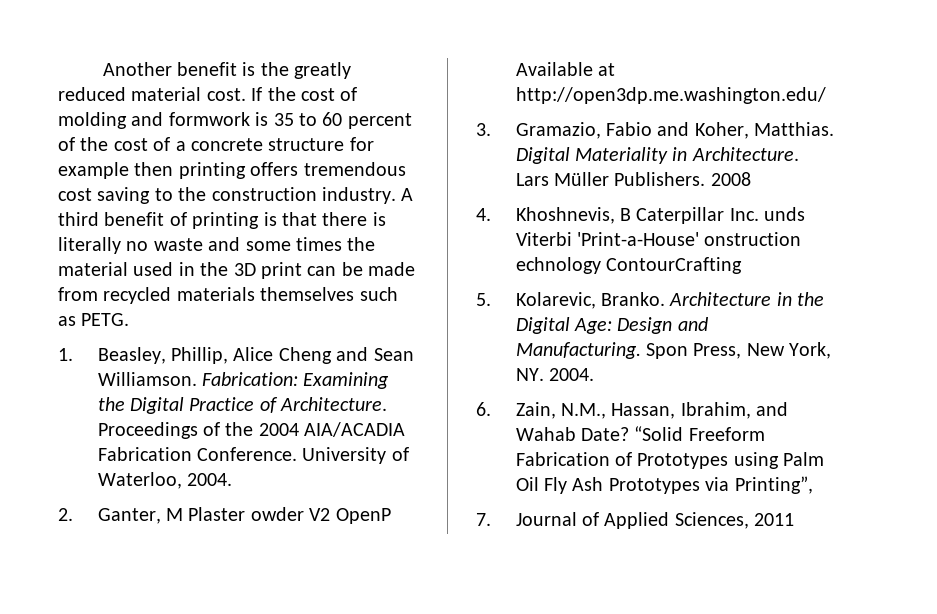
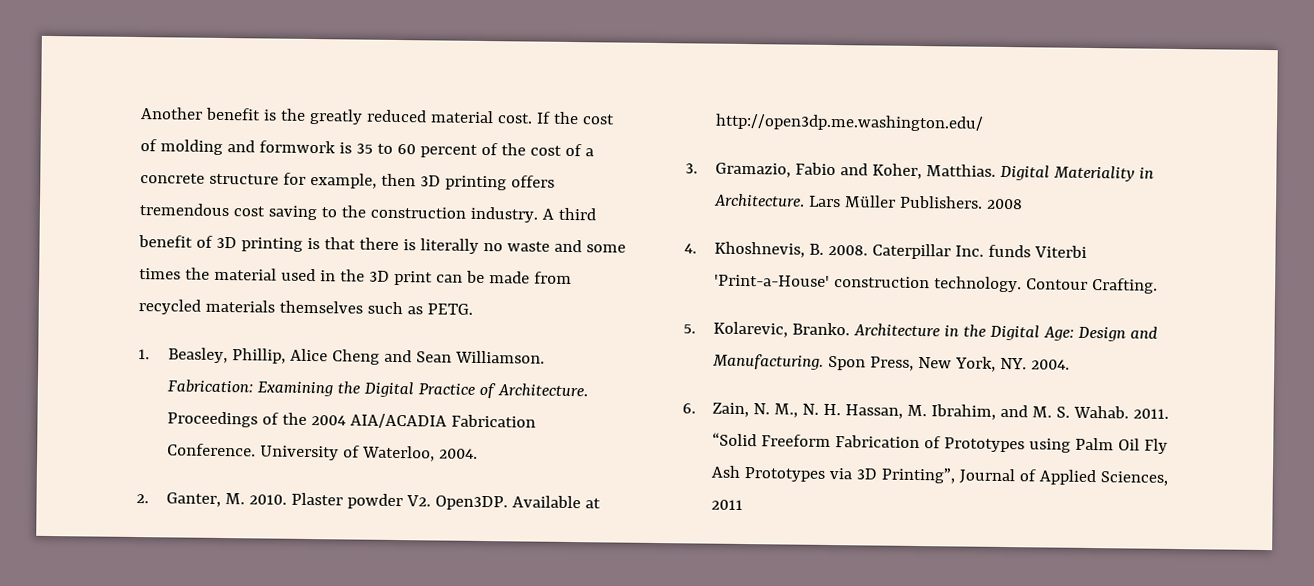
- If the cost of molding and formwork is 35 to 60 percent of the cost of a concrete structure for example then printing offers tremendous cost saving to the construction industry.
+ If the cost of molding and formwork is 35 to 60 percent of the cost of a concrete structure for example, then 3D printing offers tremendous cost saving to the construction industry.
- A third benefit of printing is that there is literally no waste and some times the material used in the 3D print can be made from recycled materials themselves such as PETG.
+ A third benefit of 3D printing is that there is literally no waste and some times the material used in the 3D print can be made from recycled materials themselves such as PETG.
- 2. Ganter, M Plaster owder V2 OpenP Available at http://open3dp.me.washington.edu/
+ 2. Ganter, M. 2010. Plaster powder V2. Open3DP. Available at http://open3dp.me.washington.edu/
- 4. Khoshnevis, B Caterpillar Inc. unds Viterbi 'Print-a-House' onstruction echnology ContourCrafting
+ 4. Khoshnevis, B. 2008. Caterpillar Inc. funds Viterbi 'Print-a-House' construction technology. Contour Crafting.
- 6. Zain, N.M., Hassan, Ibrahim, and Wahab Date?
+ 6. Zain, N. M., N. H. Hassan, M. Ibrahim, and M. S. Wahab. 2011.
- “Solid Freeform Fabrication of Prototypes using Palm Oil Fly Ash Prototypes via Printing”,
- 7. Journal of Applied Sciences, 2011
+ “Solid Freeform Fabrication of Prototypes using Palm Oil Fly Ash Prototypes via 3D Printing”, Journal of Applied Sciences, 2011

